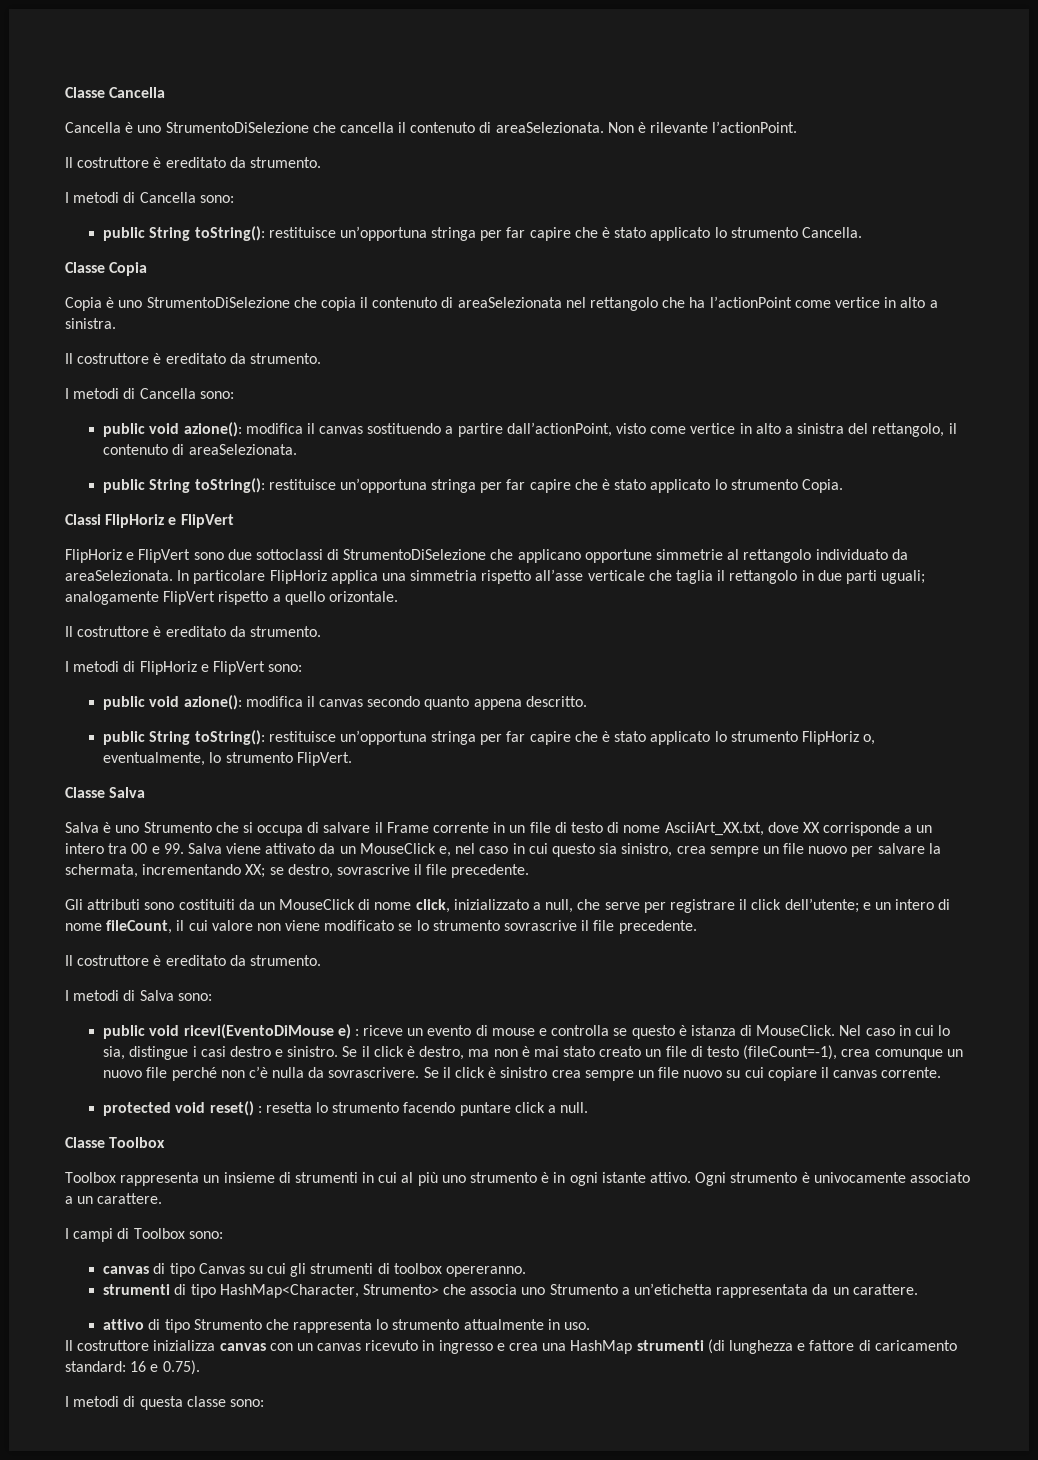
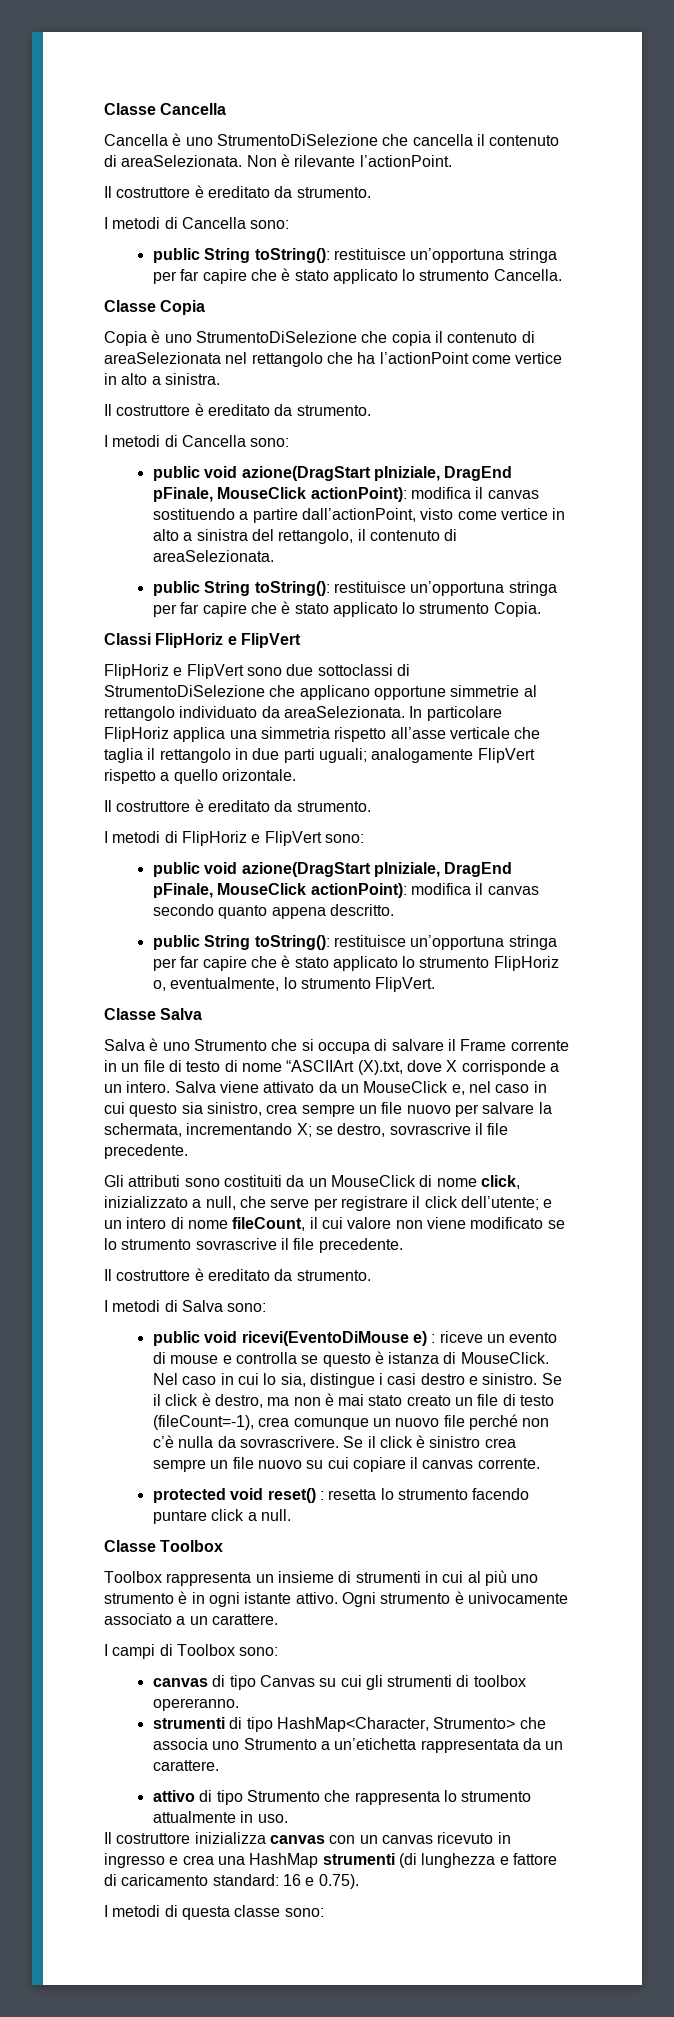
- public void azione(): modifica il canvas sostituendo a partire dall’actionPoint, visto come vertice in alto a sinistra del rettangolo, il contenuto di areaSelezionata.
+ public void azione(DragStart pIniziale, DragEnd pFinale, MouseClick actionPoint): modifica il canvas sostituendo a partire dall’actionPoint, visto come vertice in alto a sinistra del rettangolo, il contenuto di areaSelezionata.
- public void azione(): modifica il canvas secondo quanto appena descritto.
+ public void azione(DragStart pIniziale, DragEnd pFinale, MouseClick actionPoint): modifica il canvas secondo quanto appena descritto.
- Salva è uno Strumento che si occupa di salvare il Frame corrente in un file di testo di nome AsciiArt_XX.txt, dove XX corrisponde a un intero tra 00 e 99. Salva viene attivato da un MouseClick e, nel caso in cui questo sia sinistro, crea sempre un file nuovo per salvare la schermata, incrementando XX; se destro, sovrascrive il file precedente.
+ Salva è uno Strumento che si occupa di salvare il Frame corrente in un file di testo di nome “ASCIIArt (X).txt, dove X corrisponde a un intero. Salva viene attivato da un MouseClick e, nel caso in cui questo sia sinistro, crea sempre un file nuovo per salvare la schermata, incrementando X; se destro, sovrascrive il file precedente.

